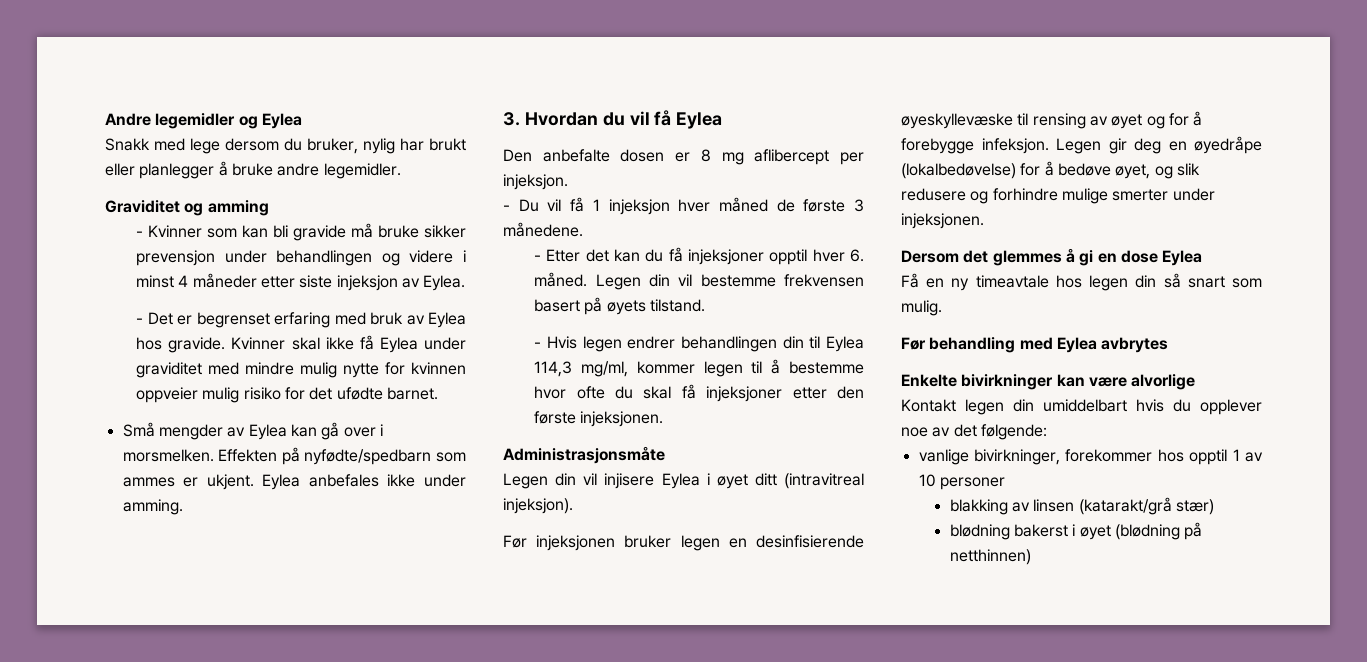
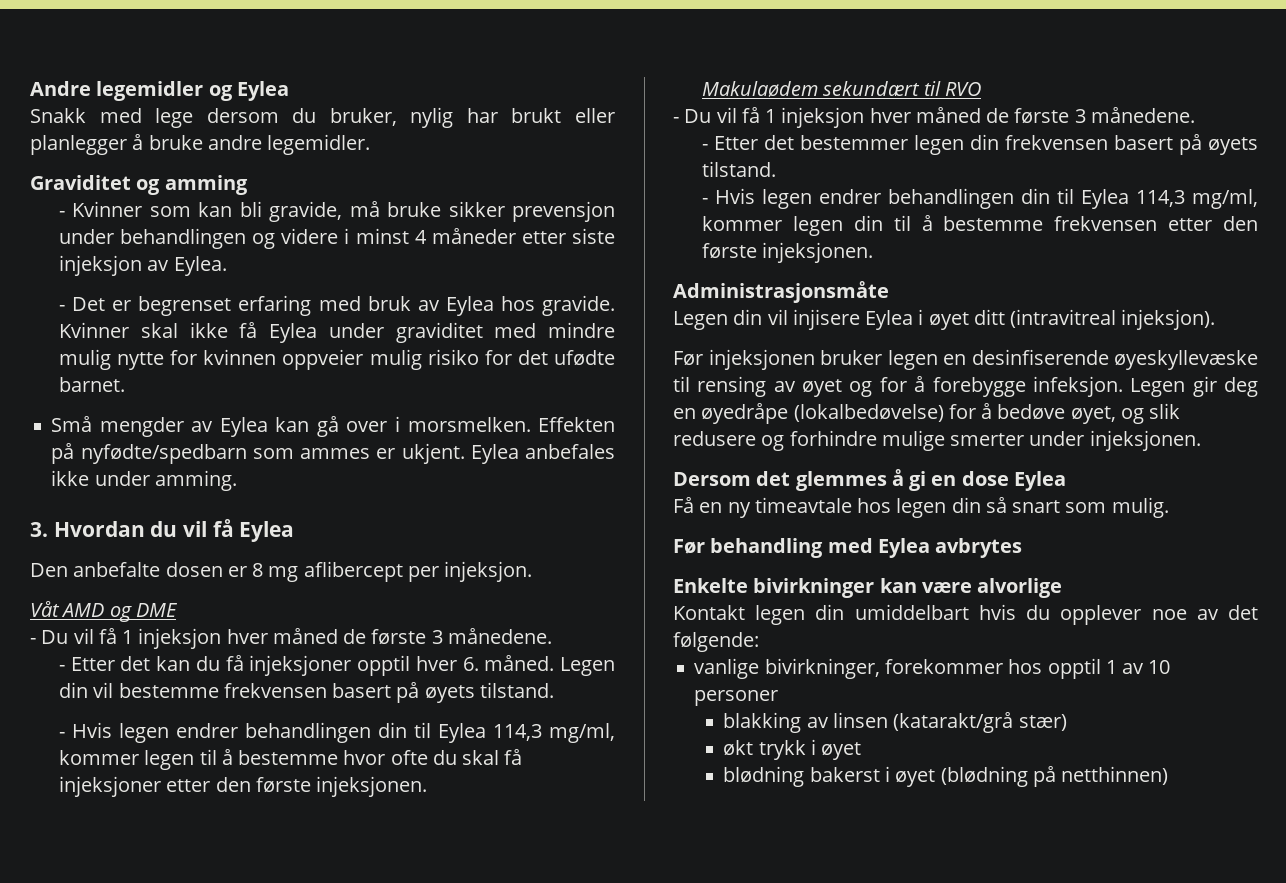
- - Kvinner som kan bli gravide må bruke sikker prevensjon under behandlingen og videre i minst 4 måneder etter siste injeksjon av Eylea.
+ - Kvinner som kan bli gravide, må bruke sikker prevensjon under behandlingen og videre i minst 4 måneder etter siste injeksjon av Eylea.
+ Våt AMD og DME
+ Makulaødem sekundært til RVO
+ - Du vil få 1 injeksjon hver måned de første 3 månedene.
+ - Etter det bestemmer legen din frekvensen basert på øyets tilstand.
+ - Hvis legen endrer behandlingen din til Eylea 114,3 mg/ml, kommer legen din til å bestemme frekvensen etter den første injeksjonen.
- Før injeksjonen bruker legen en desinfisierende øyeskyllevæske til rensing av øyet og for å forebygge infeksjon.
+ Før injeksjonen bruker legen en desinfiserende øyeskyllevæske til rensing av øyet og for å forebygge infeksjon.
+ økt trykk i øyet

